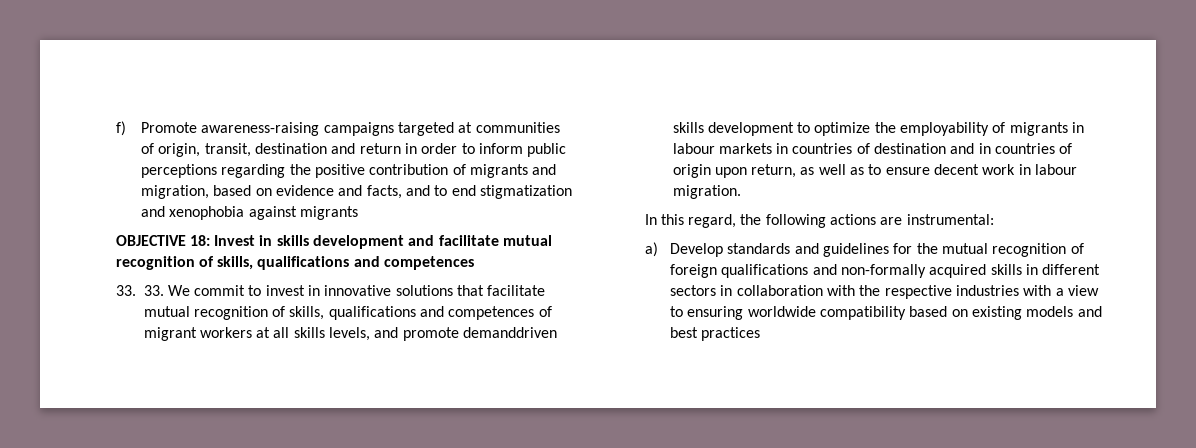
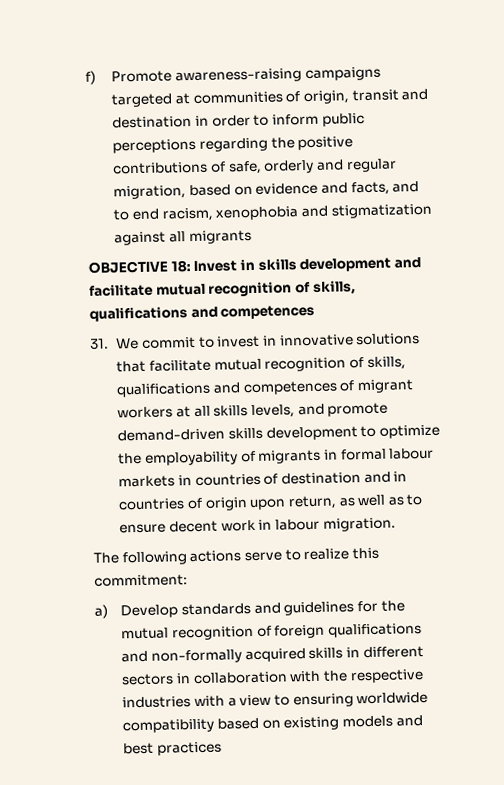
- f) Promote awareness-raising campaigns targeted at communities of origin, transit, destination and return in order to inform public perceptions regarding the positive contribution of migrants and migration, based on evidence and facts, and to end stigmatization and xenophobia against migrants
+ f) Promote awareness-raising campaigns targeted at communities of origin, transit and destination in order to inform public perceptions regarding the positive contributions of safe, orderly and regular migration, based on evidence and facts, and to end racism, xenophobia and stigmatization against all migrants
- 33. 33. We commit to invest in innovative solutions that facilitate mutual recognition of skills, qualifications and competences of migrant workers at all skills levels, and promote demanddriven skills development to optimize the employability of migrants in labour markets in countries of destination and in countries of origin upon return, as well as to ensure decent work in labour migration.
+ 31. We commit to invest in innovative solutions that facilitate mutual recognition of skills, qualifications and competences of migrant workers at all skills levels, and promote demand-driven skills development to optimize the employability of migrants in formal labour markets in countries of destination and in countries of origin upon return, as well as to ensure decent work in labour migration.
- In this regard, the following actions are instrumental:
+ The following actions serve to realize this commitment:

